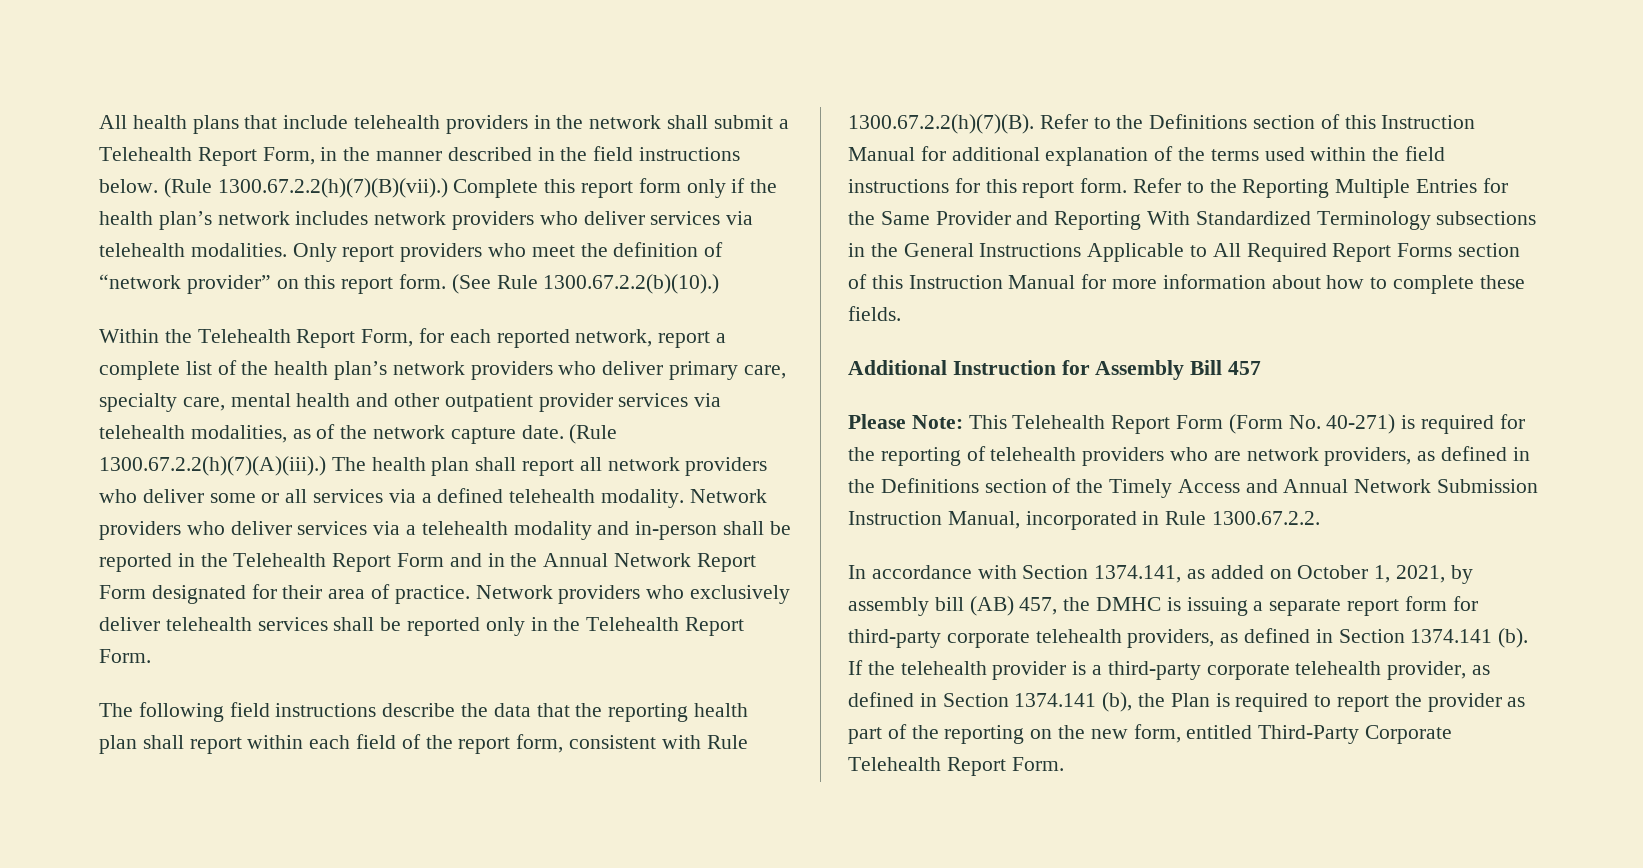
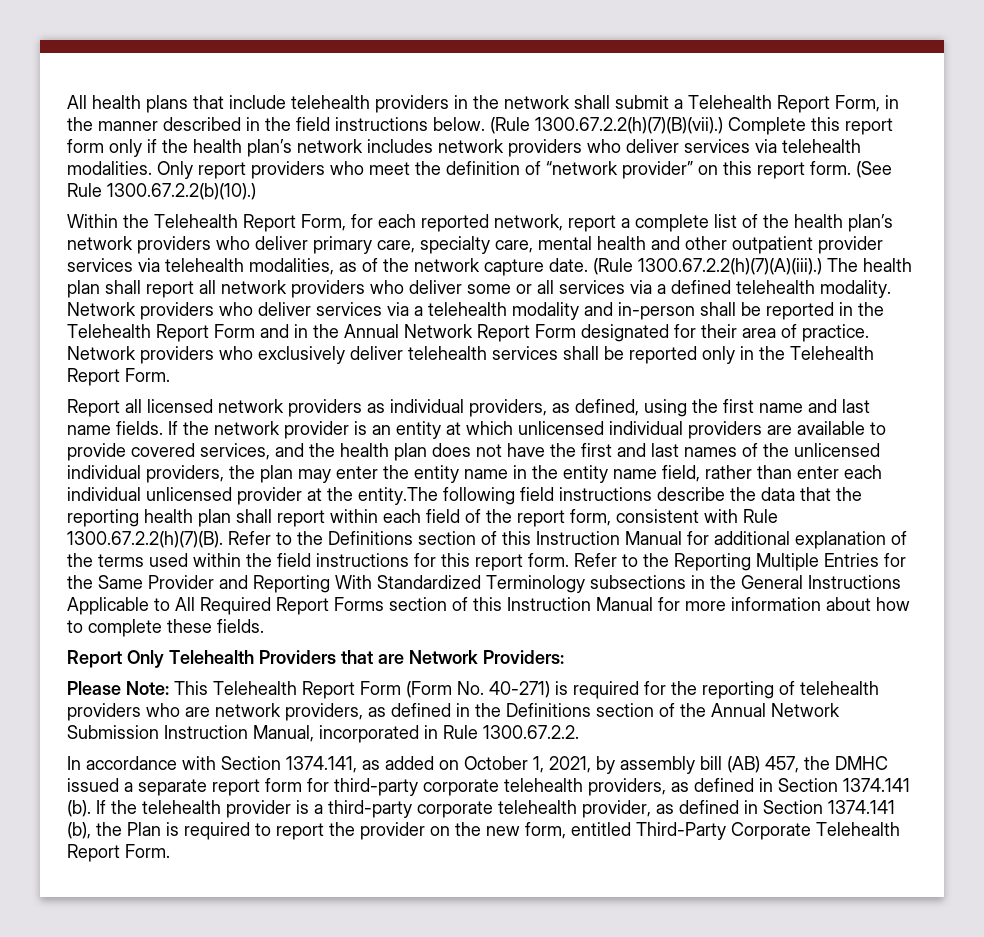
- The following field instructions describe the data that the reporting health plan shall report within each field of the report form, consistent with Rule 1300.67.2.2(h)(7)(B). Refer to the Definitions section of this Instruction Manual for additional explanation of the terms used within the field instructions for this report form.
+ Report all licensed network providers as individual providers, as defined, using the first name and last name fields. If the network provider is an entity at which unlicensed individual providers are available to provide covered services, and the health plan does not have the first and last names of the unlicensed individual providers, the plan may enter the entity name in the entity name field, rather than enter each individual unlicensed provider at the entity.The following field instructions describe the data that the reporting health plan shall report within each field of the report form, consistent with Rule 1300.67.2.2(h)(7)(B). Refer to the Definitions section of this Instruction Manual for additional explanation of the terms used within the field instructions for this report form.
- Additional Instruction for Assembly Bill 457
+ Report Only Telehealth Providers that are Network Providers:
- Please Note: This Telehealth Report Form (Form No. 40-271) is required for the reporting of telehealth providers who are network providers, as defined in the Definitions section of the Timely Access and Annual Network Submission Instruction Manual, incorporated in Rule 1300.67.2.2.
+ Please Note: This Telehealth Report Form (Form No. 40-271) is required for the reporting of telehealth providers who are network providers, as defined in the Definitions section of the Annual Network Submission Instruction Manual, incorporated in Rule 1300.67.2.2.
- In accordance with Section 1374.141, as added on October 1, 2021, by assembly bill (AB) 457, the DMHC is issuing a separate report form for third-party corporate telehealth providers, as defined in Section 1374.141 (b).
+ In accordance with Section 1374.141, as added on October 1, 2021, by assembly bill (AB) 457, the DMHC issued a separate report form for third-party corporate telehealth providers, as defined in Section 1374.141 (b).
- If the telehealth provider is a third-party corporate telehealth provider, as defined in Section 1374.141 (b), the Plan is required to report the provider as part of the reporting on the new form, entitled Third-Party Corporate Telehealth Report Form.
+ If the telehealth provider is a third-party corporate telehealth provider, as defined in Section 1374.141 (b), the Plan is required to report the provider on the new form, entitled Third-Party Corporate Telehealth Report Form.

